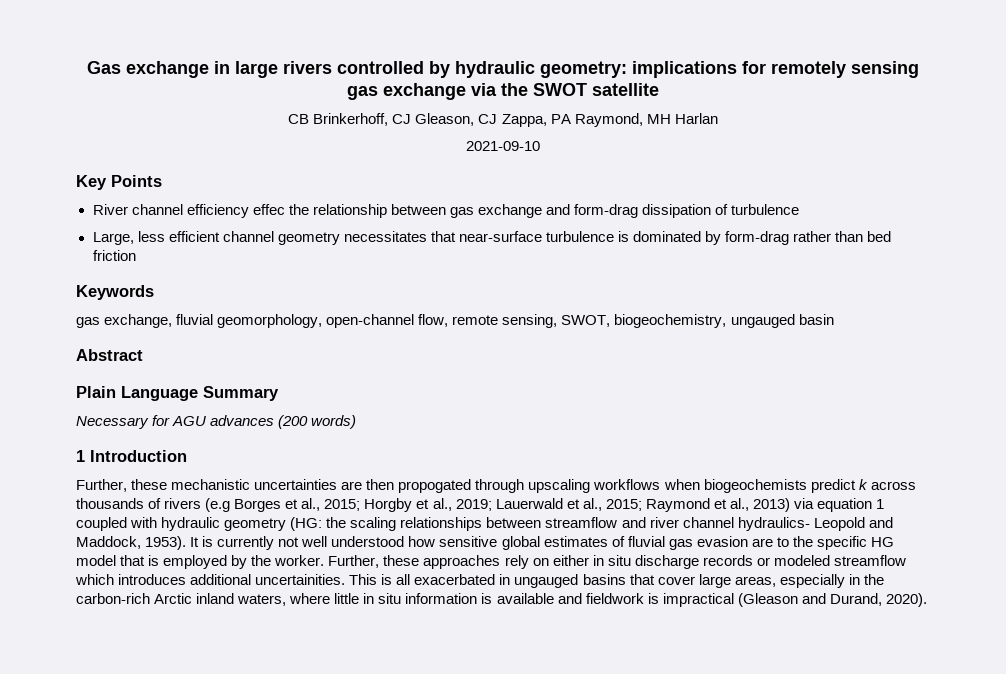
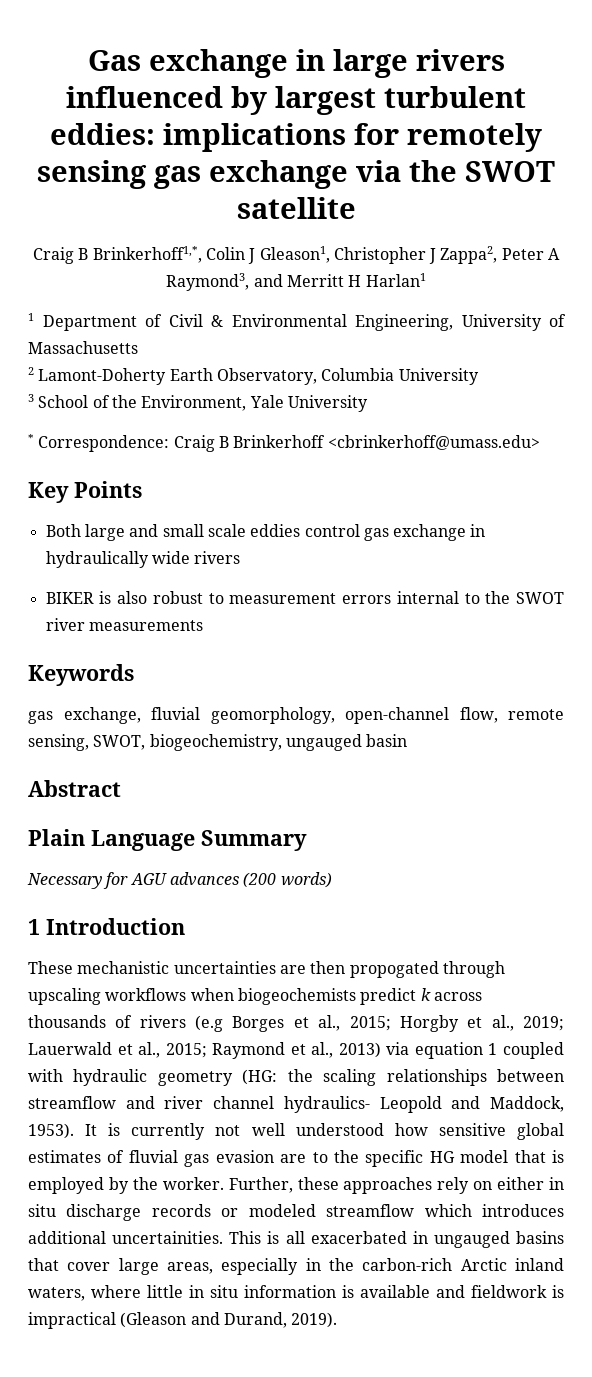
- Gas exchange in large rivers controlled by hydraulic geometry: implications for remotely sensing gas exchange via the SWOT satellite
+ Gas exchange in large rivers influenced by largest turbulent eddies: implications for remotely sensing gas exchange via the SWOT satellite
- CB Brinkerhoff, CJ Gleason, CJ Zappa, PA Raymond, MH Harlan
- 2021-09-10
+ Craig B Brinkerhoff1,*, Colin J Gleason1, Christopher J Zappa2, Peter A Raymond3, and Merritt H Harlan1
+ 1 Department of Civil & Environmental Engineering, University of Massachusetts
+ 2 Lamont-Doherty Earth Observatory, Columbia University
+ 3 School of the Environment, Yale University
+ * Correspondence: Craig B Brinkerhoff <cbrinkerhoff@umass.edu>
  Key Points
- River channel efficiency effec the relationship between gas exchange and form-drag dissipation of turbulence
- Large, less efficient channel geometry necessitates that near-surface turbulence is dominated by form-drag rather than bed friction
+ Both large and small scale eddies control gas exchange in hydraulically wide rivers
+ BIKER is also robust to measurement errors internal to the SWOT river measurements
- Further, these mechanistic uncertainties are then propogated through upscaling workflows when biogeochemists predict k across thousands of rivers (e.g Borges et al., 2015; Horgby et al., 2019; Lauerwald et al., 2015; Raymond et al., 2013) via equation 1 coupled with hydraulic geometry (HG: the scaling relationships between streamflow and river channel hydraulics- Leopold and Maddock, 1953).
+ These mechanistic uncertainties are then propogated through upscaling workflows when biogeochemists predict k across thousands of rivers (e.g Borges et al., 2015; Horgby et al., 2019; Lauerwald et al., 2015; Raymond et al., 2013) via equation 1 coupled with hydraulic geometry (HG: the scaling relationships between streamflow and river channel hydraulics- Leopold and Maddock, 1953).
- This is all exacerbated in ungauged basins that cover large areas, especially in the carbon-rich Arctic inland waters, where little in situ information is available and fieldwork is impractical (Gleason and Durand, 2020).
+ This is all exacerbated in ungauged basins that cover large areas, especially in the carbon-rich Arctic inland waters, where little in situ information is available and fieldwork is impractical (Gleason and Durand, 2019).

